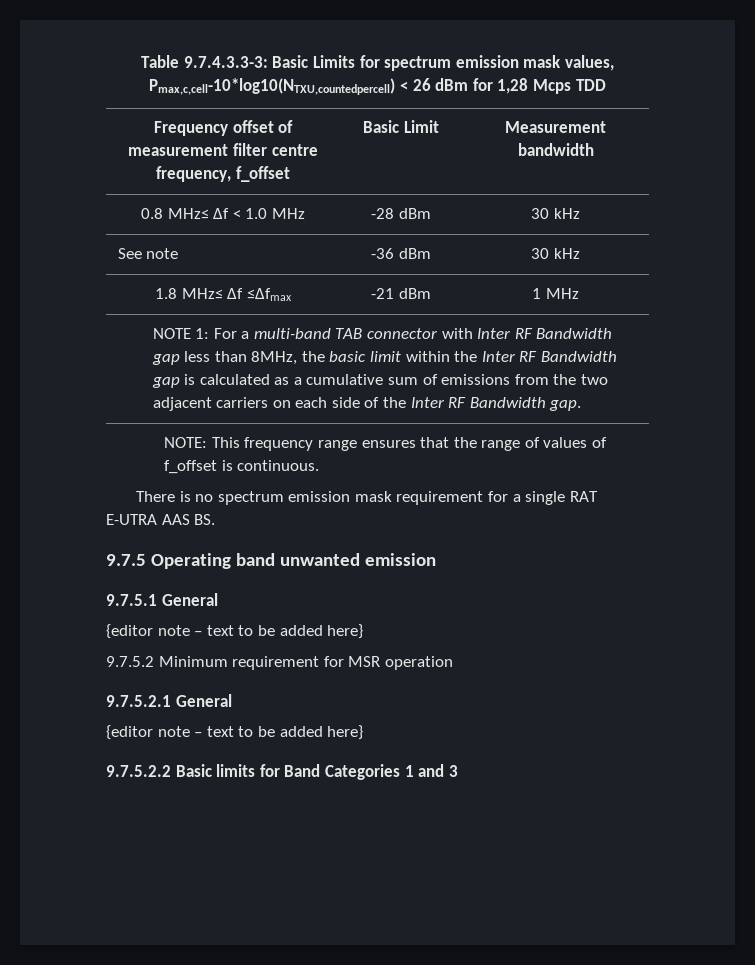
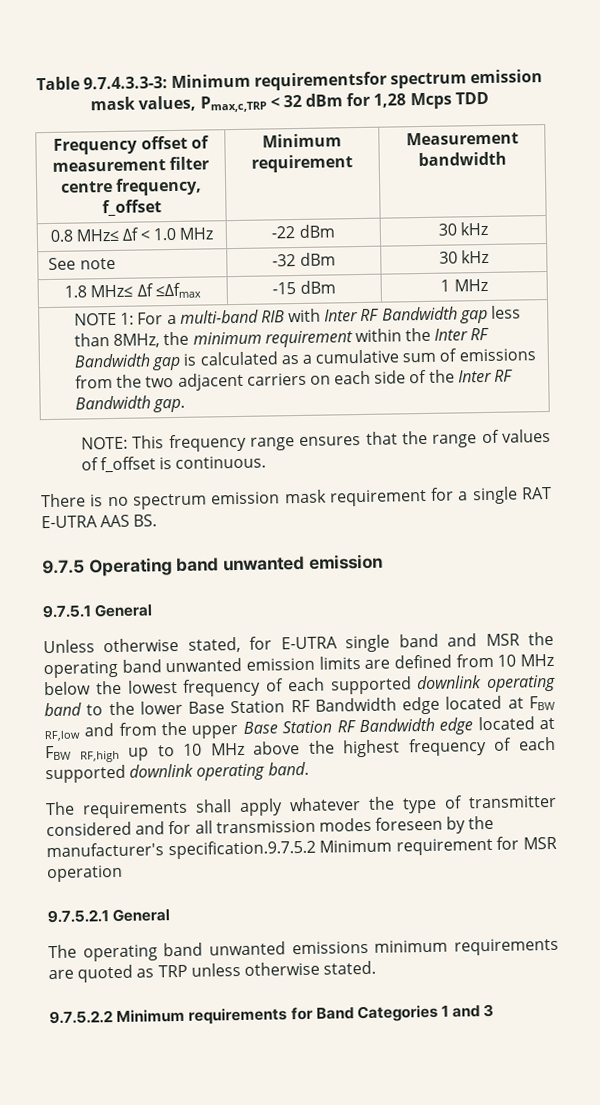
- Table 9.7.4.3.3-3: Basic Limits for spectrum emission mask values, Pmax,c,cell-10*log10(NTXU,countedpercell) < 26 dBm for 1,28 Mcps TDD
+ Table 9.7.4.3.3-3: Minimum requirementsfor spectrum emission mask values, Pmax,c,TRP < 32 dBm for 1,28 Mcps TDD
- Frequency offset of measurement filter centre frequency, f_offset | Basic Limit | Measurement bandwidth
+ Frequency offset of measurement filter centre frequency, f_offset | Minimum requirement | Measurement bandwidth
- 0.8 MHz≤ Δf < 1.0 MHz | -28 dBm | 30 kHz
+ 0.8 MHz≤ Δf < 1.0 MHz | -22 dBm | 30 kHz
- See note | -36 dBm | 30 kHz
+ See note | -32 dBm | 30 kHz
- 1.8 MHz≤ Δf ≤Δfmax | -21 dBm | 1 MHz
+ 1.8 MHz≤ Δf ≤Δfmax | -15 dBm | 1 MHz
- NOTE 1: For a multi-band TAB connector with Inter RF Bandwidth gap less than 8MHz, the basic limit within the Inter RF Bandwidth gap is calculated as a cumulative sum of emissions from the two adjacent carriers on each side of the Inter RF Bandwidth gap.
+ NOTE 1: For a multi-band RIB with Inter RF Bandwidth gap less than 8MHz, the minimum requirement within the Inter RF Bandwidth gap is calculated as a cumulative sum of emissions from the two adjacent carriers on each side of the Inter RF Bandwidth gap.
  9.7.5.1 General
- {editor note – text to be added here}
- 9.7.5.2 Minimum requirement for MSR operation
+ Unless otherwise stated, for E-UTRA single band and MSR the operating band unwanted emission limits are defined from 10 MHz below the lowest frequency of each supported downlink operating band to the lower Base Station RF Bandwidth edge located at FBW RF,low and from the upper Base Station RF Bandwidth edge located at FBW RF,high up to 10 MHz above the highest frequency of each supported downlink operating band.
+ The requirements shall apply whatever the type of transmitter considered and for all transmission modes foreseen by the manufacturer's specification.9.7.5.2 Minimum requirement for MSR operation
  9.7.5.2.1 General
- {editor note – text to be added here}
+ The operating band unwanted emissions minimum requirements are quoted as TRP unless otherwise stated.
- 9.7.5.2.2 Basic limits for Band Categories 1 and 3
+ 9.7.5.2.2 Minimum requirements for Band Categories 1 and 3

